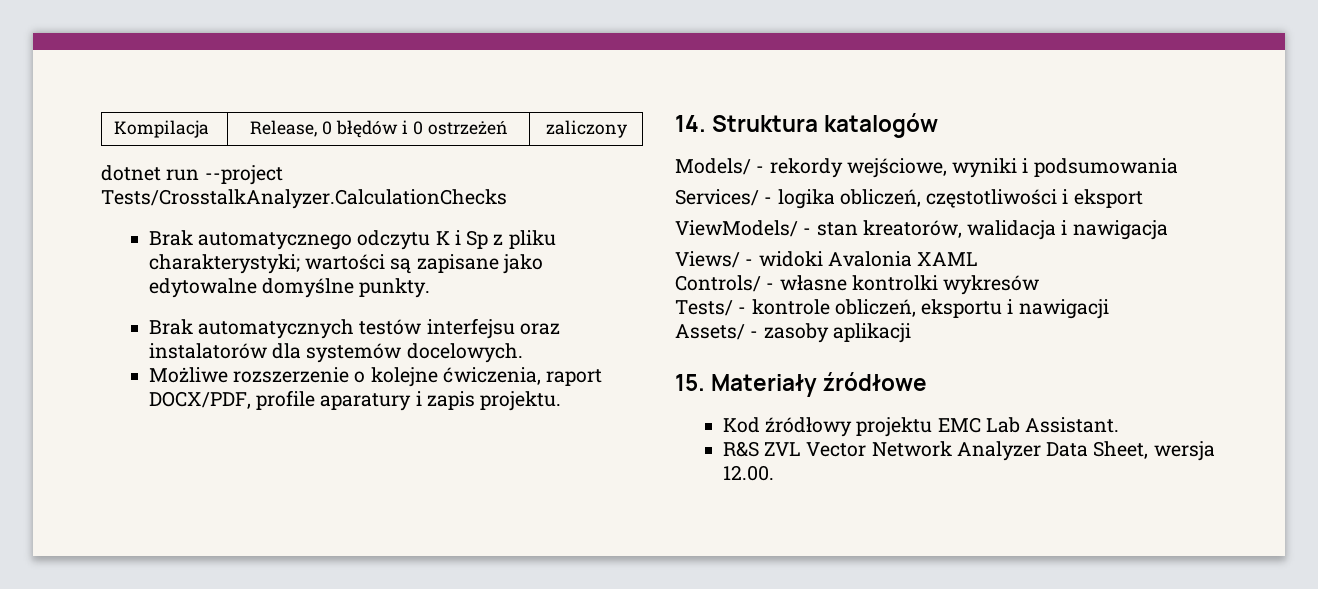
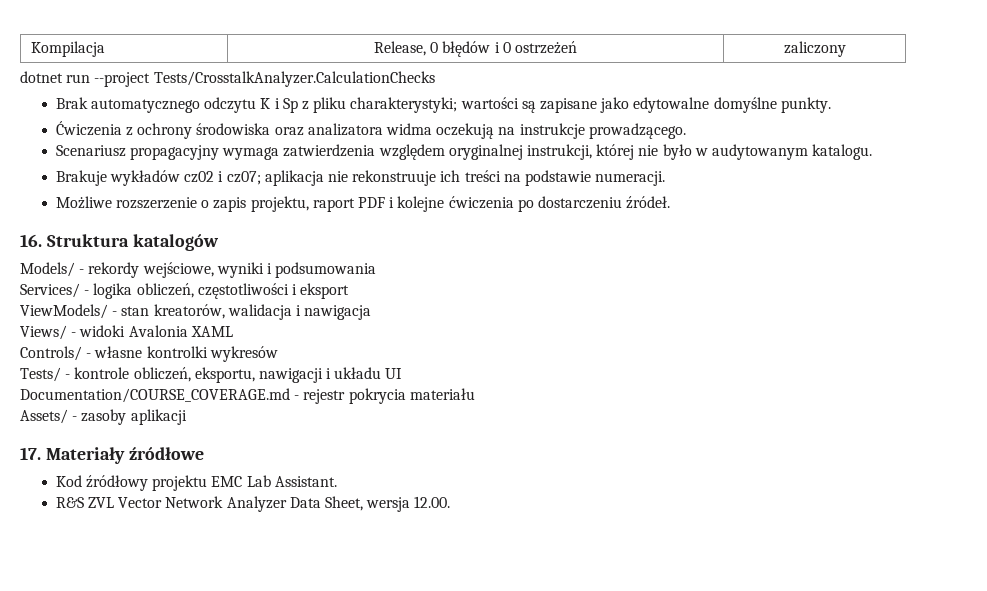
- Brak automatycznych testów interfejsu oraz instalatorów dla systemów docelowych.
- Możliwe rozszerzenie o kolejne ćwiczenia, raport DOCX/PDF, profile aparatury i zapis projektu.
- 14. Struktura katalogów
+ Ćwiczenia z ochrony środowiska oraz analizatora widma oczekują na instrukcje prowadzącego.
+ Scenariusz propagacyjny wymaga zatwierdzenia względem oryginalnej instrukcji, której nie było w audytowanym katalogu.
+ Brakuje wykładów cz02 i cz07; aplikacja nie rekonstruuje ich treści na podstawie numeracji.
+ Możliwe rozszerzenie o zapis projektu, raport PDF i kolejne ćwiczenia po dostarczeniu źródeł.
+ 16. Struktura katalogów
- Tests/ - kontrole obliczeń, eksportu i nawigacji
+ Tests/ - kontrole obliczeń, eksportu, nawigacji i układu UI
+ Documentation/COURSE_COVERAGE.md - rejestr pokrycia materiału
- 15. Materiały źródłowe
+ 17. Materiały źródłowe

